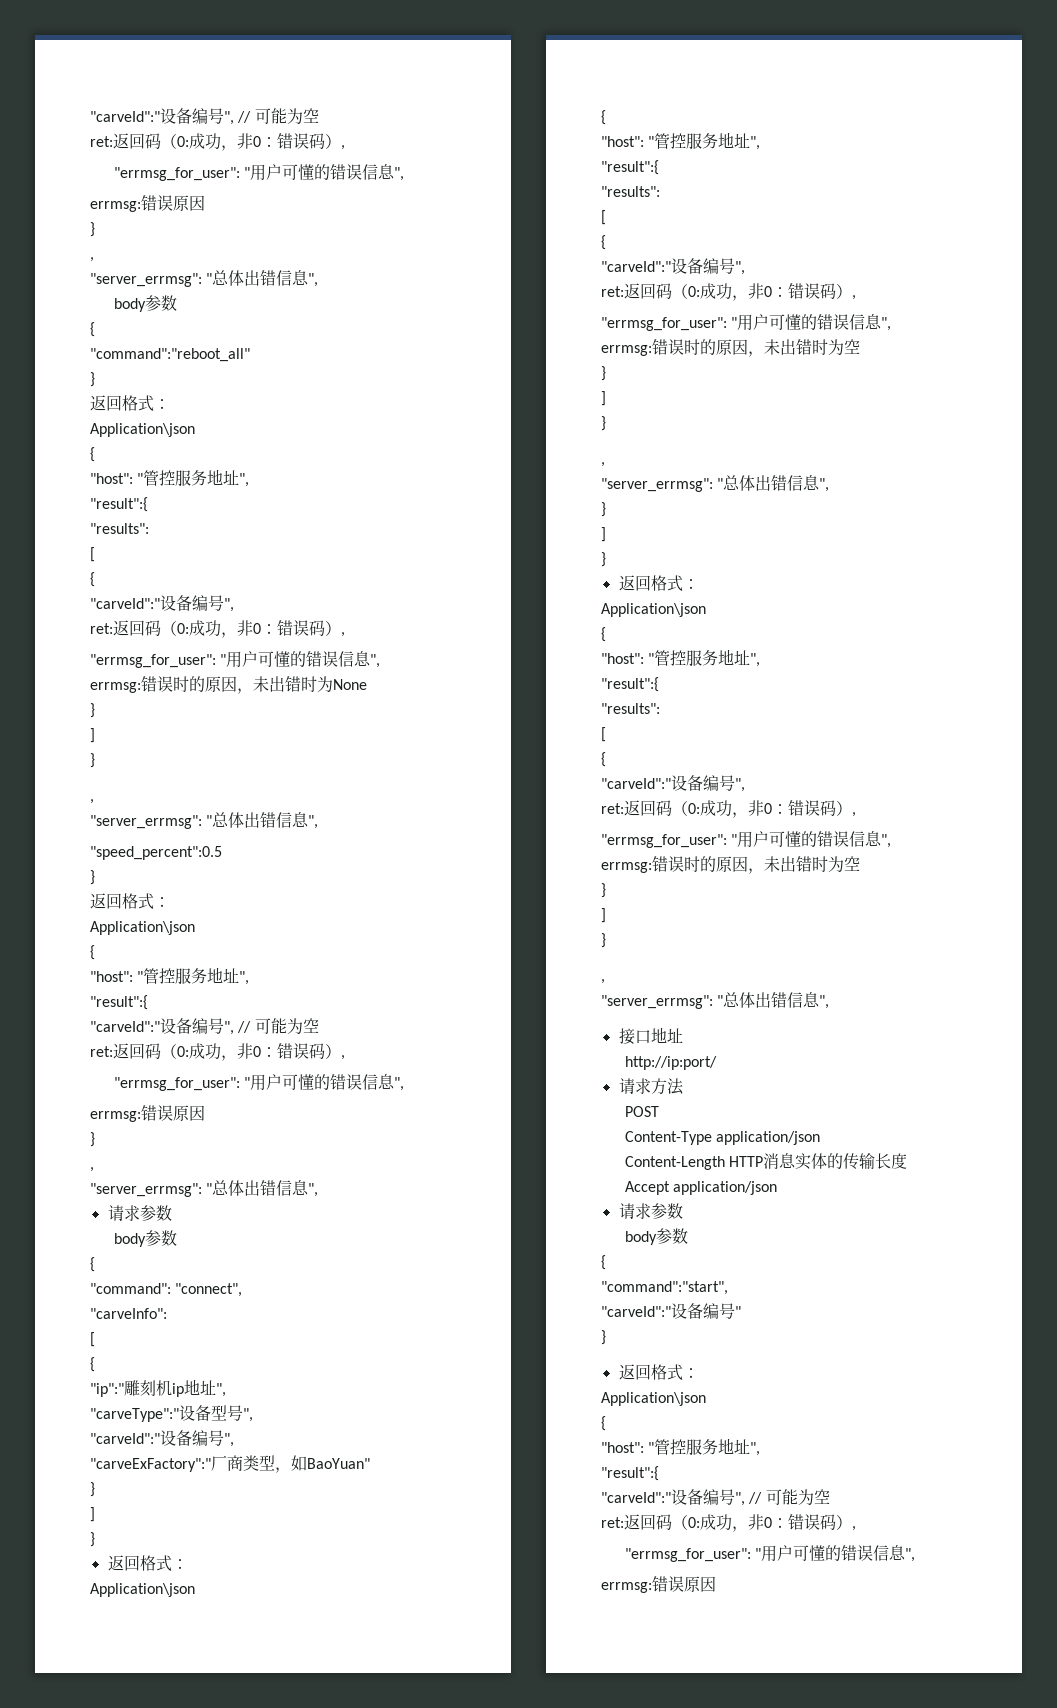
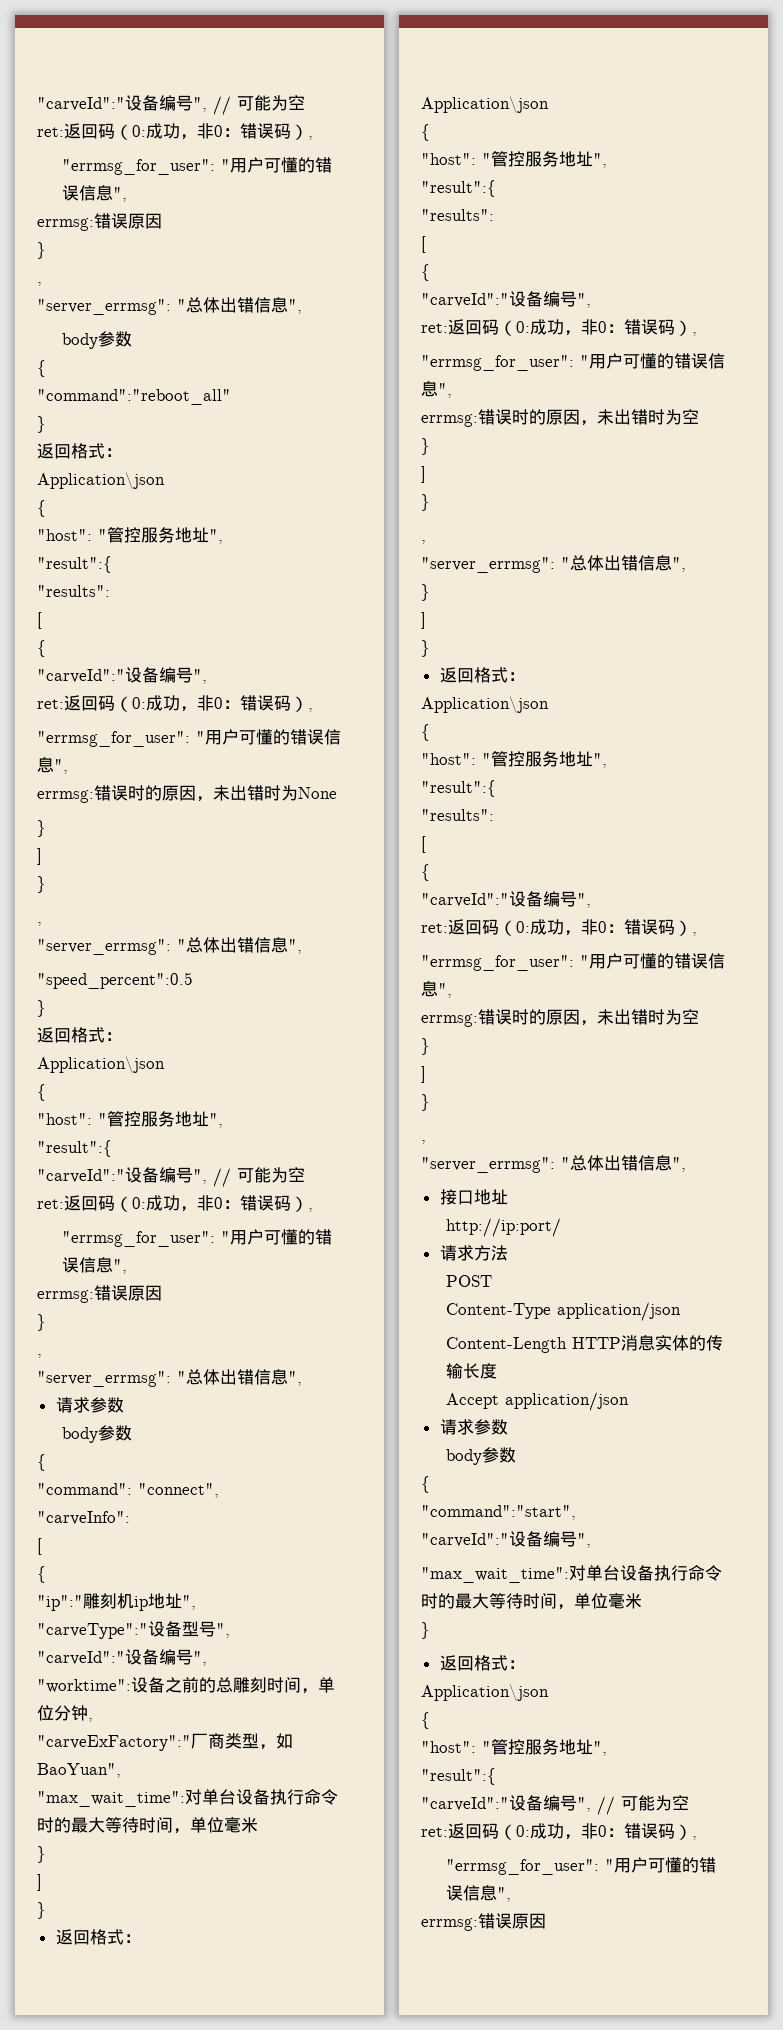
- "carveExFactory":"厂商类型，如BaoYuan"
+ "worktime":设备之前的总雕刻时间，单位分钟,
+ "carveExFactory":"厂商类型，如BaoYuan",
+ "max_wait_time":对单台设备执行命令时的最大等待时间，单位毫米
  "command":"start",
- "carveId":"设备编号"
+ "carveId":"设备编号",
+ "max_wait_time":对单台设备执行命令时的最大等待时间，单位毫米

